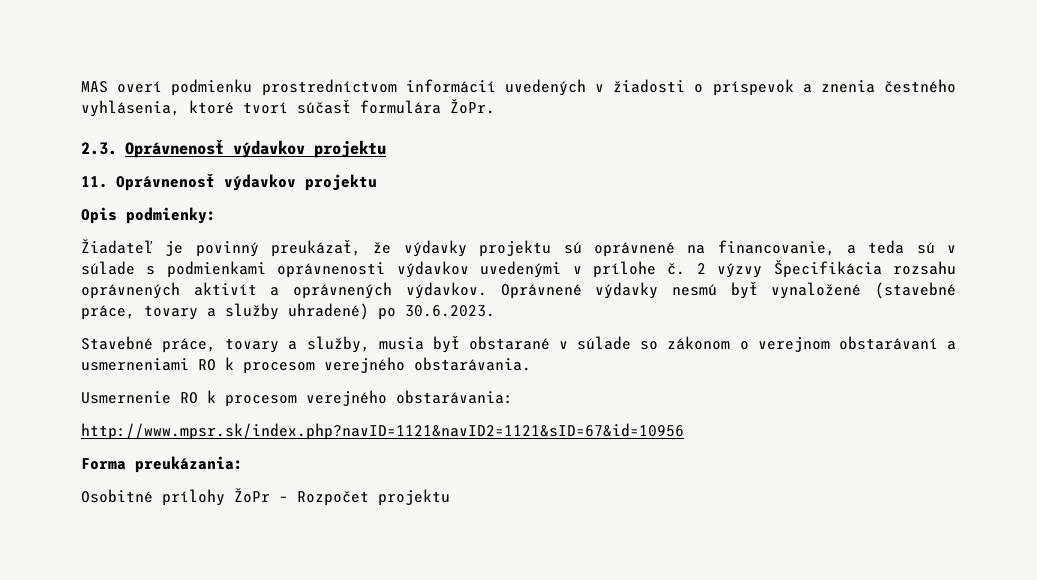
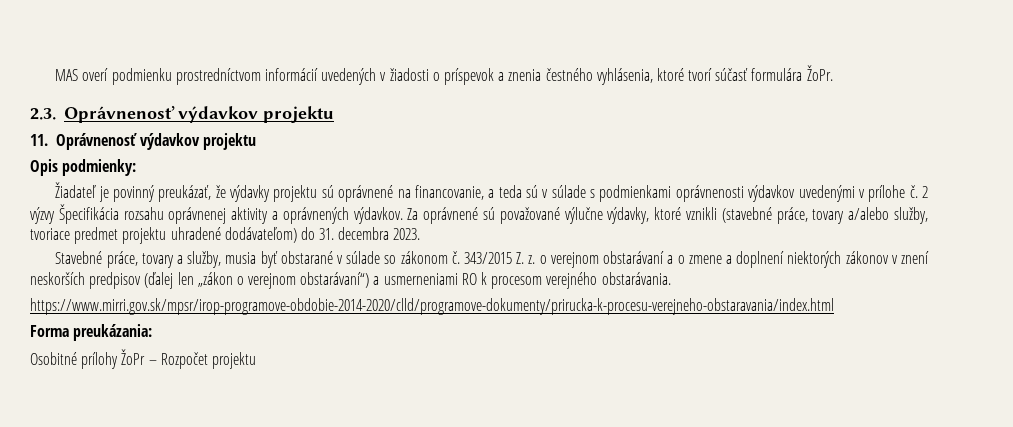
- 2 výzvy Špecifikácia rozsahu oprávnených aktivít a oprávnených výdavkov.
+ 2 výzvy Špecifikácia rozsahu oprávnenej aktivity a oprávnených výdavkov.
- Oprávnené výdavky nesmú byť vynaložené (stavebné práce, tovary a služby uhradené) po 30.6.2023.
+ Za oprávnené sú považované výlučne výdavky, ktoré vznikli (stavebné práce, tovary a/alebo služby, tvoriace predmet projektu uhradené dodávateľom) do 31. decembra 2023.
- Stavebné práce, tovary a služby, musia byť obstarané v súlade so zákonom o verejnom obstarávaní a usmerneniami RO k procesom verejného obstarávania.
+ Stavebné práce, tovary a služby, musia byť obstarané v súlade so zákonom č. 343/2015 Z. z. o verejnom obstarávaní a o zmene a doplnení niektorých zákonov v znení neskorších predpisov (ďalej len „zákon o verejnom obstarávaní“) a usmerneniami RO k procesom verejného obstarávania.
- Usmernenie RO k procesom verejného obstarávania:
- http://www.mpsr.sk/index.php?navID=1121&navID2=1121&sID=67&id=10956
+ https://www.mirri.gov.sk/mpsr/irop-programove-obdobie-2014-2020/clld/programove-dokumenty/prirucka-k-procesu-verejneho-obstaravania/index.html

